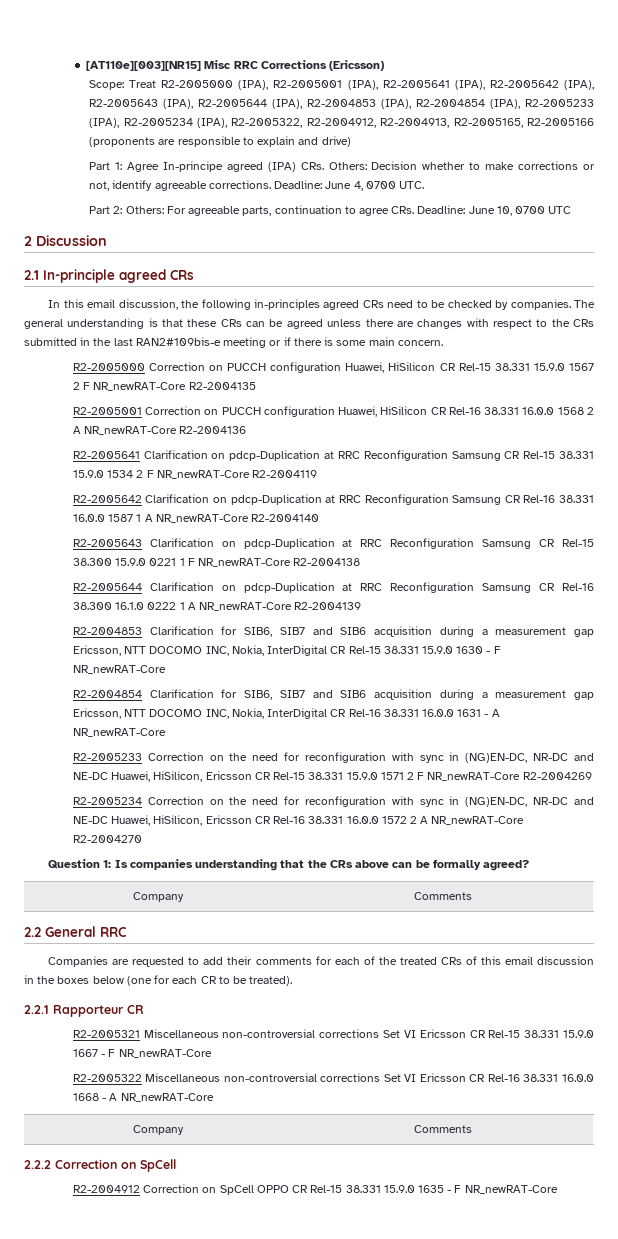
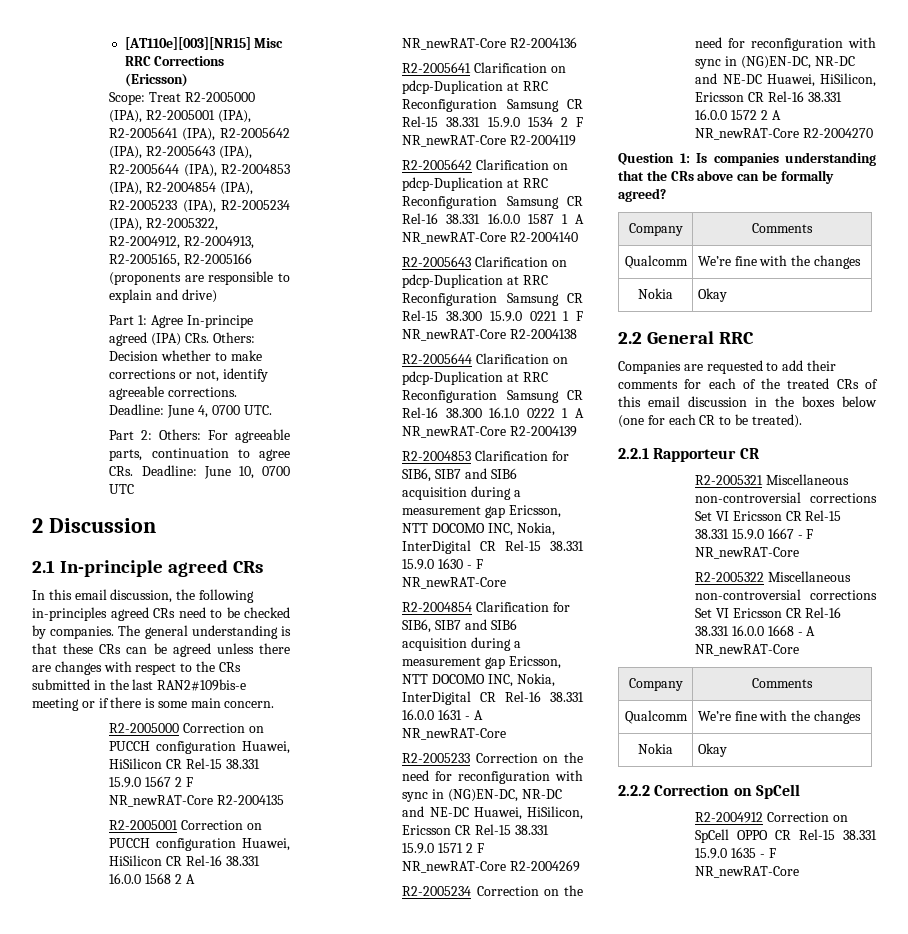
  Question 1: Is companies understanding that the CRs above can be formally agreed?
  Company | Comments
+ Qualcomm | We’re fine with the changes
+ Nokia | Okay
  R2-2005322 Miscellaneous non-controversial corrections Set VI Ericsson CR Rel-16 38.331 16.0.0 1668 - A NR_newRAT-Core
  Company | Comments
+ Qualcomm | We’re fine with the changes
+ Nokia | Okay

